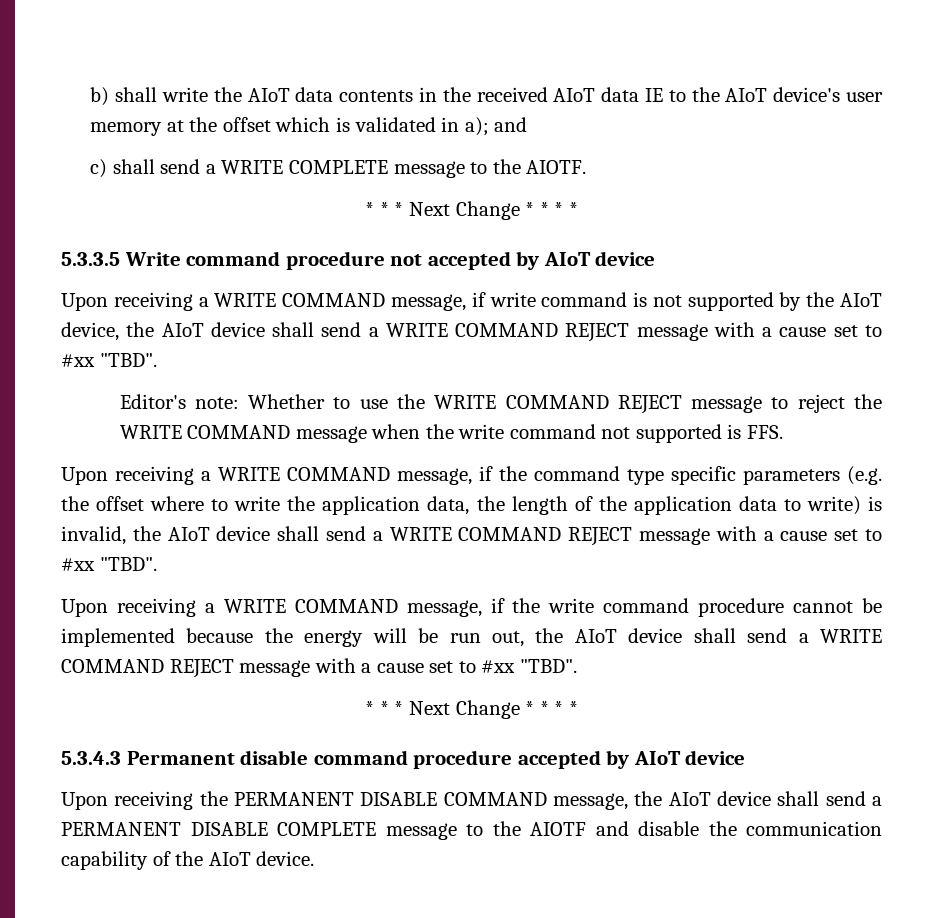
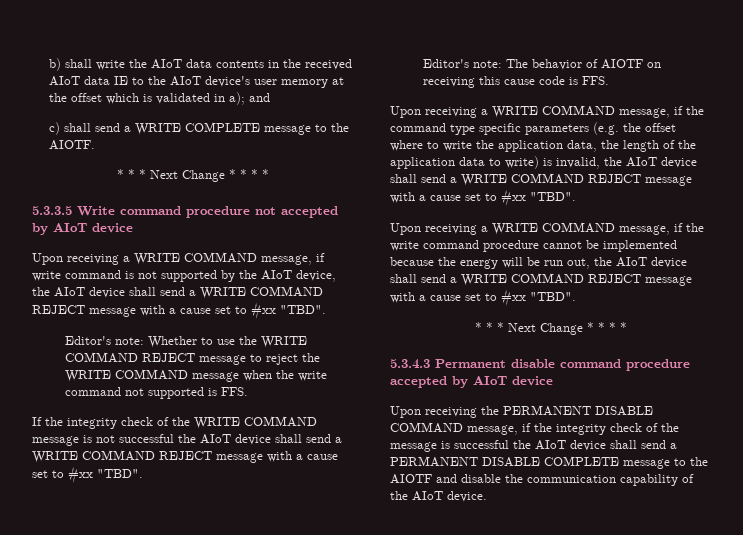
+ If the integrity check of the WRITE COMMAND message is not successful the AIoT device shall send a WRITE COMMAND REJECT message with a cause set to #xx "TBD".
+ Editor's note: The behavior of AIOTF on receiving this cause code is FFS.
- Upon receiving the PERMANENT DISABLE COMMAND message, the AIoT device shall send a PERMANENT DISABLE COMPLETE message to the AIOTF and disable the communication capability of the AIoT device.
+ Upon receiving the PERMANENT DISABLE COMMAND message, if the integrity check of the message is successful the AIoT device shall send a PERMANENT DISABLE COMPLETE message to the AIOTF and disable the communication capability of the AIoT device.

